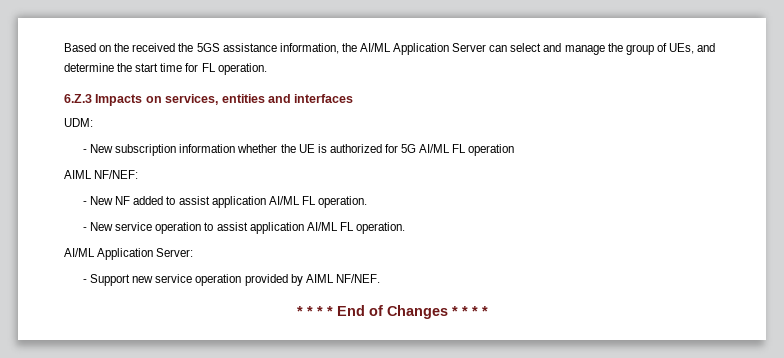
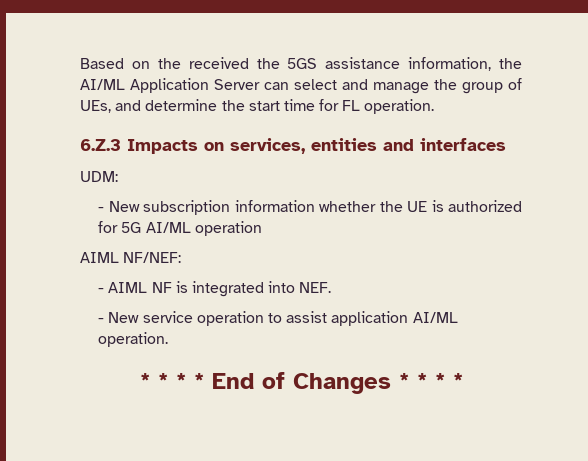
- - New subscription information whether the UE is authorized for 5G AI/ML FL operation
+ - New subscription information whether the UE is authorized for 5G AI/ML operation
- - New NF added to assist application AI/ML FL operation.
+ - AIML NF is integrated into NEF.
- - New service operation to assist application AI/ML FL operation.
- AI/ML Application Server:
- - Support new service operation provided by AIML NF/NEF.
+ - New service operation to assist application AI/ML operation.

